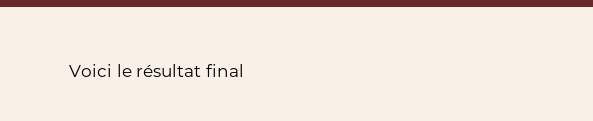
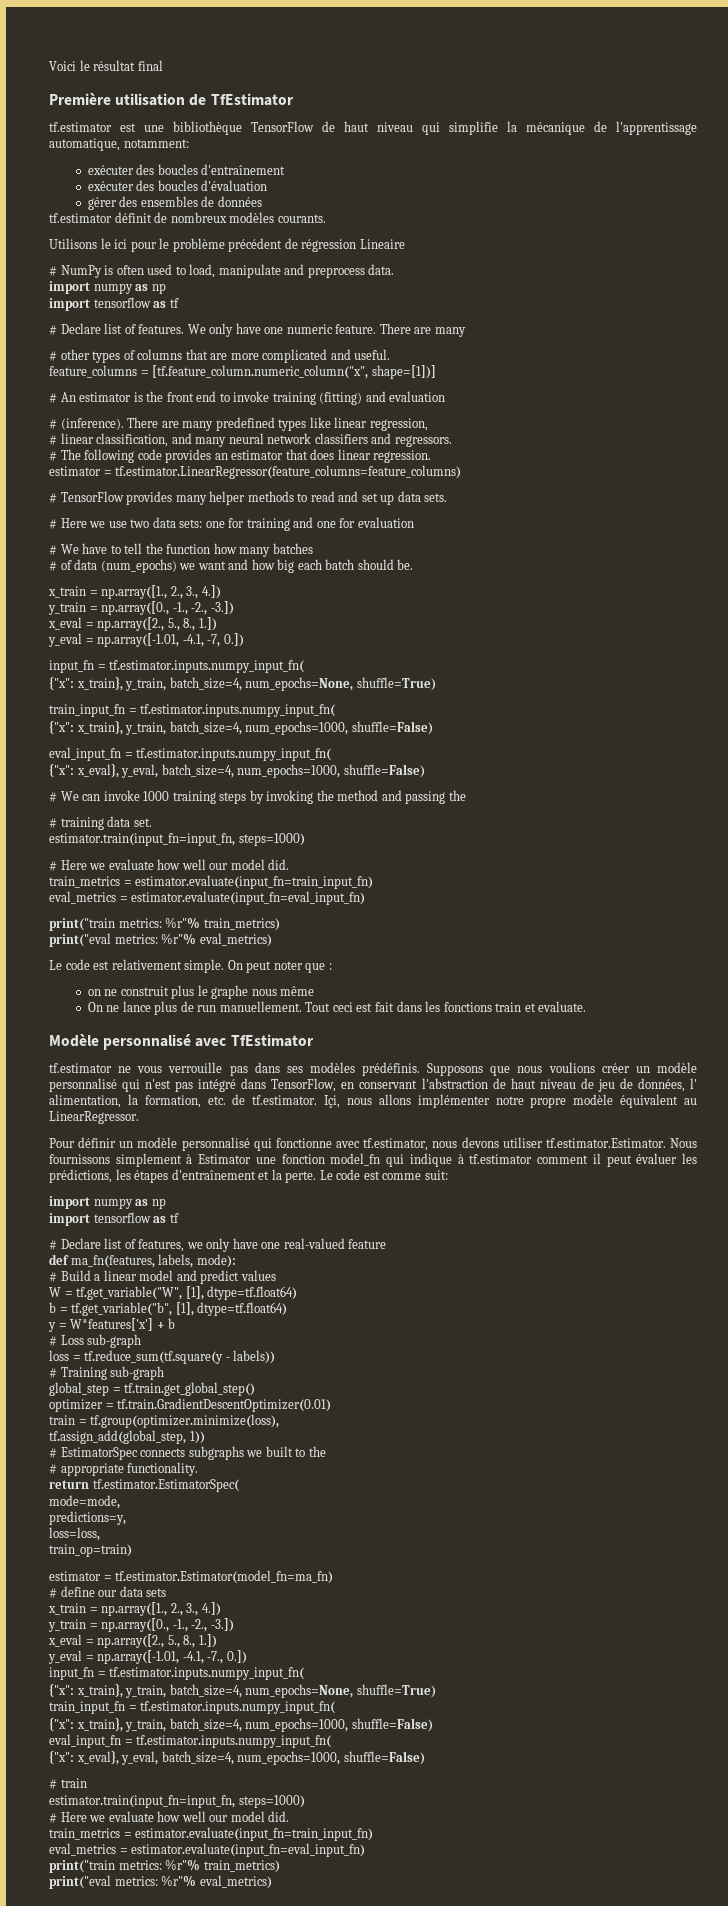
+ Première utilisation de TfEstimator
+ tf.estimator est une bibliothèque TensorFlow de haut niveau qui simplifie la mécanique de l'apprentissage automatique, notamment:
+ exécuter des boucles d'entraînement
+ exécuter des boucles d'évaluation
+ gérer des ensembles de données
+ tf.estimator définit de nombreux modèles courants.
+ Utilisons le ici pour le problème précédent de régression Lineaire
+ # NumPy is often used to load, manipulate and preprocess data.
+ import numpy as np
+ import tensorflow as tf
+ # Declare list of features. We only have one numeric feature. There are many
+ # other types of columns that are more complicated and useful.
+ feature_columns = [tf.feature_column.numeric_column("x", shape=[1])]
+ # An estimator is the front end to invoke training (fitting) and evaluation
+ # (inference). There are many predefined types like linear regression,
+ # linear classification, and many neural network classifiers and regressors.
+ # The following code provides an estimator that does linear regression.
+ estimator = tf.estimator.LinearRegressor(feature_columns=feature_columns)
+ # TensorFlow provides many helper methods to read and set up data sets.
+ # Here we use two data sets: one for training and one for evaluation
+ # We have to tell the function how many batches
+ # of data (num_epochs) we want and how big each batch should be.
+ x_train = np.array([1., 2., 3., 4.])
+ y_train = np.array([0., -1., -2., -3.])
+ x_eval = np.array([2., 5., 8., 1.])
+ y_eval = np.array([-1.01, -4.1, -7, 0.])
+ input_fn = tf.estimator.inputs.numpy_input_fn(
+ {"x": x_train}, y_train, batch_size=4, num_epochs=None, shuffle=True)
+ train_input_fn = tf.estimator.inputs.numpy_input_fn(
+ {"x": x_train}, y_train, batch_size=4, num_epochs=1000, shuffle=False)
+ eval_input_fn = tf.estimator.inputs.numpy_input_fn(
+ {"x": x_eval}, y_eval, batch_size=4, num_epochs=1000, shuffle=False)
+ # We can invoke 1000 training steps by invoking the method and passing the
+ # training data set.
+ estimator.train(input_fn=input_fn, steps=1000)
+ # Here we evaluate how well our model did.
+ train_metrics = estimator.evaluate(input_fn=train_input_fn)
+ eval_metrics = estimator.evaluate(input_fn=eval_input_fn)
+ print("train metrics: %r"% train_metrics)
+ print("eval metrics: %r"% eval_metrics)
+ Le code est relativement simple. On peut noter que :
+ on ne construit plus le graphe nous même
+ On ne lance plus de run manuellement. Tout ceci est fait dans les fonctions train et evaluate.
+ Modèle personnalisé avec TfEstimator
+ tf.estimator ne vous verrouille pas dans ses modèles prédéfinis. Supposons que nous voulions créer un modèle personnalisé qui n'est pas intégré dans TensorFlow, en conservant l'abstraction de haut niveau de jeu de données, l' alimentation, la formation, etc. de tf.estimator. Içi, nous allons implémenter notre propre modèle équivalent au LinearRegressor.
+ Pour définir un modèle personnalisé qui fonctionne avec tf.estimator, nous devons utiliser tf.estimator.Estimator. Nous fournissons simplement à Estimator une fonction model_fn qui indique à tf.estimator comment il peut évaluer les prédictions, les étapes d'entraînement et la perte. Le code est comme suit:
+ import numpy as np
+ import tensorflow as tf
+ # Declare list of features, we only have one real-valued feature
+ def ma_fn(features, labels, mode):
+ # Build a linear model and predict values
+ W = tf.get_variable("W", [1], dtype=tf.float64)
+ b = tf.get_variable("b", [1], dtype=tf.float64)
+ y = W*features['x'] + b
+ # Loss sub-graph
+ loss = tf.reduce_sum(tf.square(y - labels))
+ # Training sub-graph
+ global_step = tf.train.get_global_step()
+ optimizer = tf.train.GradientDescentOptimizer(0.01)
+ train = tf.group(optimizer.minimize(loss),
+ tf.assign_add(global_step, 1))
+ # EstimatorSpec connects subgraphs we built to the
+ # appropriate functionality.
+ return tf.estimator.EstimatorSpec(
+ mode=mode,
+ predictions=y,
+ loss=loss,
+ train_op=train)
+ estimator = tf.estimator.Estimator(model_fn=ma_fn)
+ # define our data sets
+ x_train = np.array([1., 2., 3., 4.])
+ y_train = np.array([0., -1., -2., -3.])
+ x_eval = np.array([2., 5., 8., 1.])
+ y_eval = np.array([-1.01, -4.1, -7., 0.])
+ input_fn = tf.estimator.inputs.numpy_input_fn(
+ {"x": x_train}, y_train, batch_size=4, num_epochs=None, shuffle=True)
+ train_input_fn = tf.estimator.inputs.numpy_input_fn(
+ {"x": x_train}, y_train, batch_size=4, num_epochs=1000, shuffle=False)
+ eval_input_fn = tf.estimator.inputs.numpy_input_fn(
+ {"x": x_eval}, y_eval, batch_size=4, num_epochs=1000, shuffle=False)
+ # train
+ estimator.train(input_fn=input_fn, steps=1000)
+ # Here we evaluate how well our model did.
+ train_metrics = estimator.evaluate(input_fn=train_input_fn)
+ eval_metrics = estimator.evaluate(input_fn=eval_input_fn)
+ print("train metrics: %r"% train_metrics)
+ print("eval metrics: %r"% eval_metrics)

